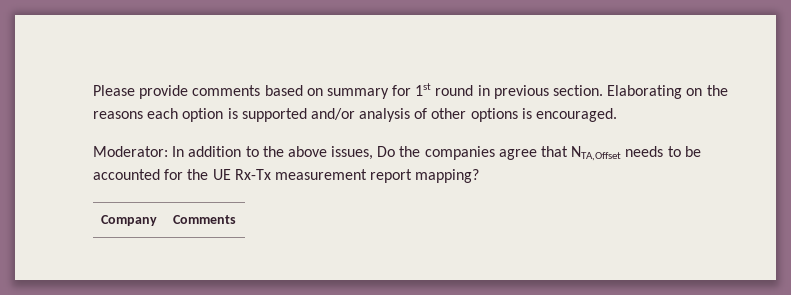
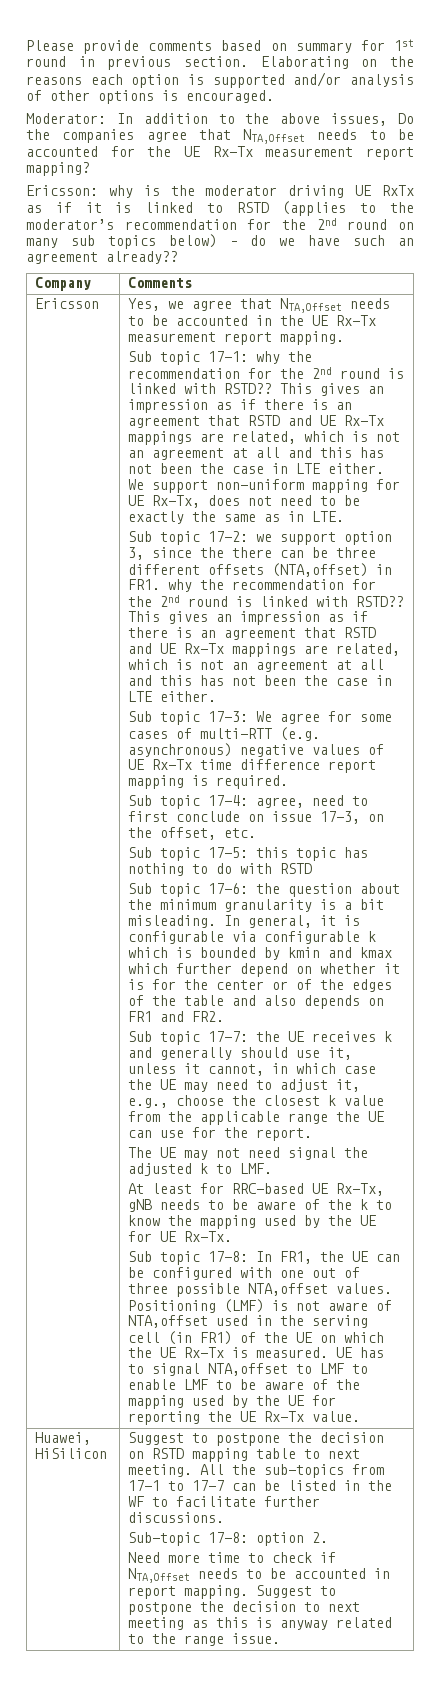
+ Ericsson: why is the moderator driving UE RxTx as if it is linked to RSTD (applies to the moderator’s recommendation for the 2nd round on many sub topics below) – do we have such an agreement already??
  Company | Comments
+ Ericsson | Yes, we agree that NTA,Offset needs to be accounted in the UE Rx-Tx measurement report mapping.
+ Sub topic 17-1: why the recommendation for the 2nd round is linked with RSTD?? This gives an impression as if there is an agreement that RSTD and UE Rx-Tx mappings are related, which is not an agreement at all and this has not been the case in LTE either. We support non-uniform mapping for UE Rx-Tx, does not need to be exactly the same as in LTE.
+ Sub topic 17-2: we support option 3, since the there can be three different offsets (NTA,offset) in FR1. why the recommendation for the 2nd round is linked with RSTD?? This gives an impression as if there is an agreement that RSTD and UE Rx-Tx mappings are related, which is not an agreement at all and this has not been the case in LTE either.
+ Sub topic 17-3: We agree for some cases of multi-RTT (e.g. asynchronous) negative values of UE Rx-Tx time difference report mapping is required.
+ Sub topic 17-4: agree, need to first conclude on issue 17-3, on the offset, etc.
+ Sub topic 17-5: this topic has nothing to do with RSTD
+ Sub topic 17-6: the question about the minimum granularity is a bit misleading. In general, it is configurable via configurable k which is bounded by kmin and kmax which further depend on whether it is for the center or of the edges of the table and also depends on FR1 and FR2.
+ Sub topic 17-7: the UE receives k and generally should use it, unless it cannot, in which case the UE may need to adjust it, e.g., choose the closest k value from the applicable range the UE can use for the report.
+ The UE may not need signal the adjusted k to LMF.
+ At least for RRC-based UE Rx-Tx, gNB needs to be aware of the k to know the mapping used by the UE for UE Rx-Tx.
+ Sub topic 17-8: In FR1, the UE can be configured with one out of three possible NTA,offset values. Positioning (LMF) is not aware of NTA,offset used in the serving cell (in FR1) of the UE on which the UE Rx-Tx is measured. UE has to signal NTA,offset to LMF to enable LMF to be aware of the mapping used by the UE for reporting the UE Rx-Tx value.
+ Huawei, HiSilicon | Suggest to postpone the decision on RSTD mapping table to next meeting. All the sub-topics from 17-1 to 17-7 can be listed in the WF to facilitate further discussions.
+ Sub-topic 17-8: option 2.
+ Need more time to check if NTA,Offset needs to be accounted in report mapping. Suggest to postpone the decision to next meeting as this is anyway related to the range issue.

